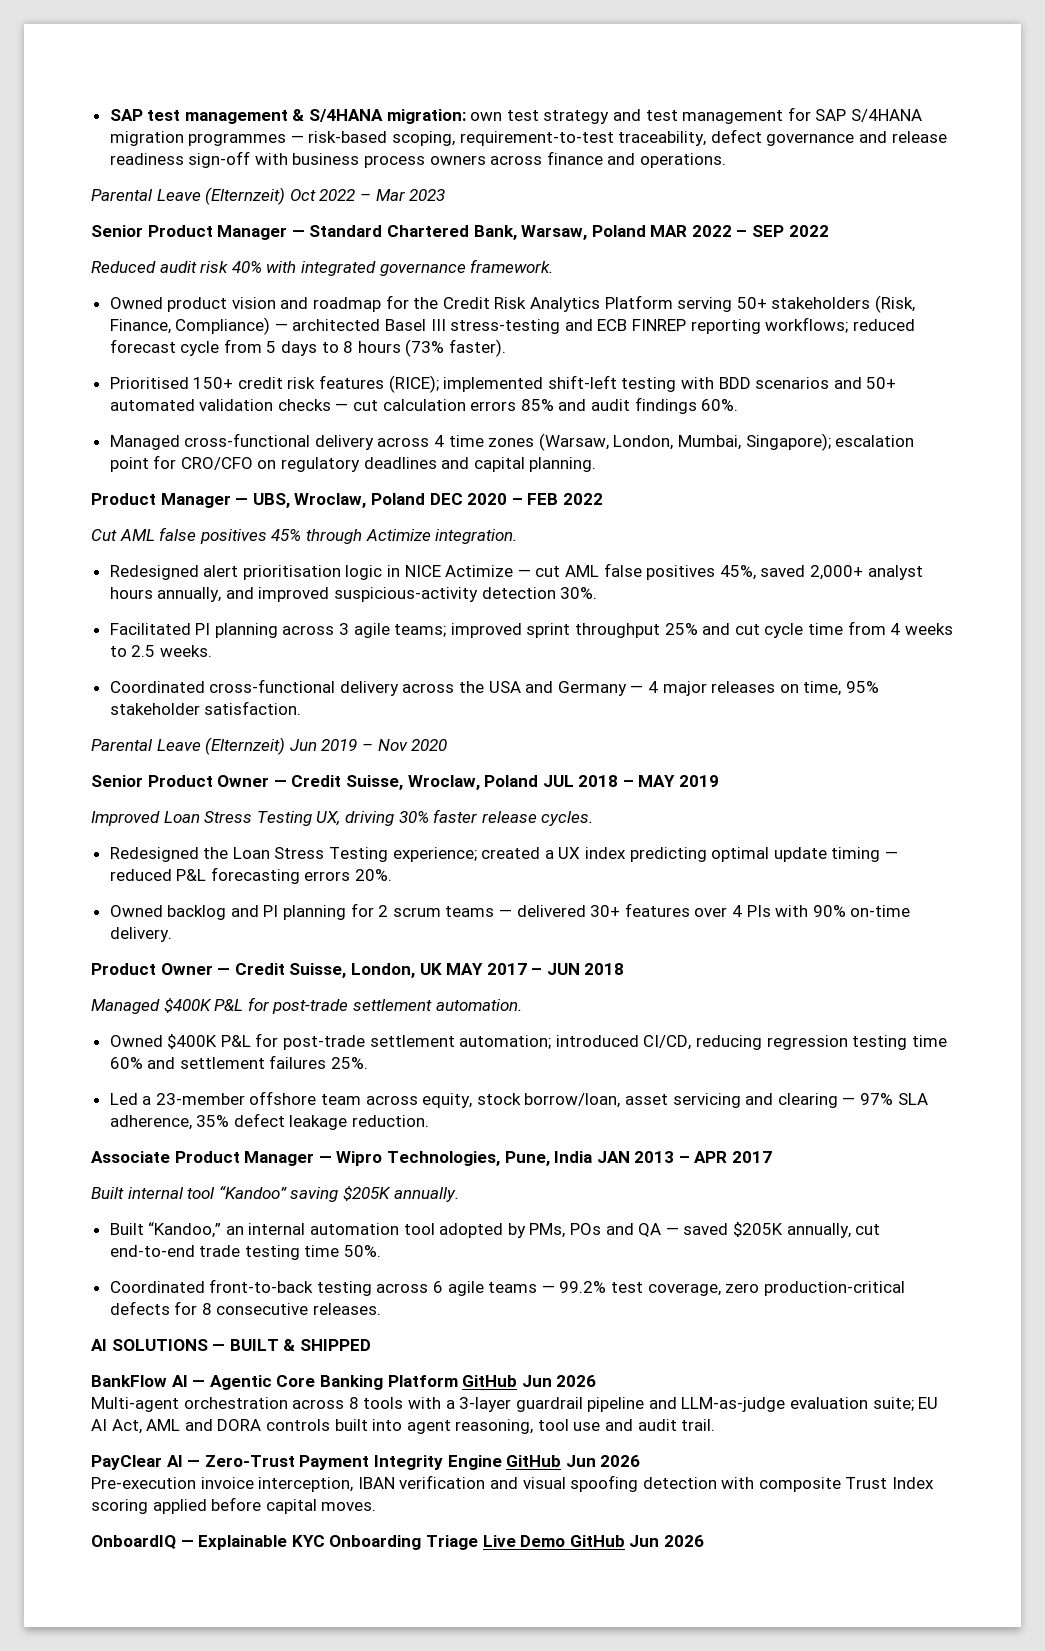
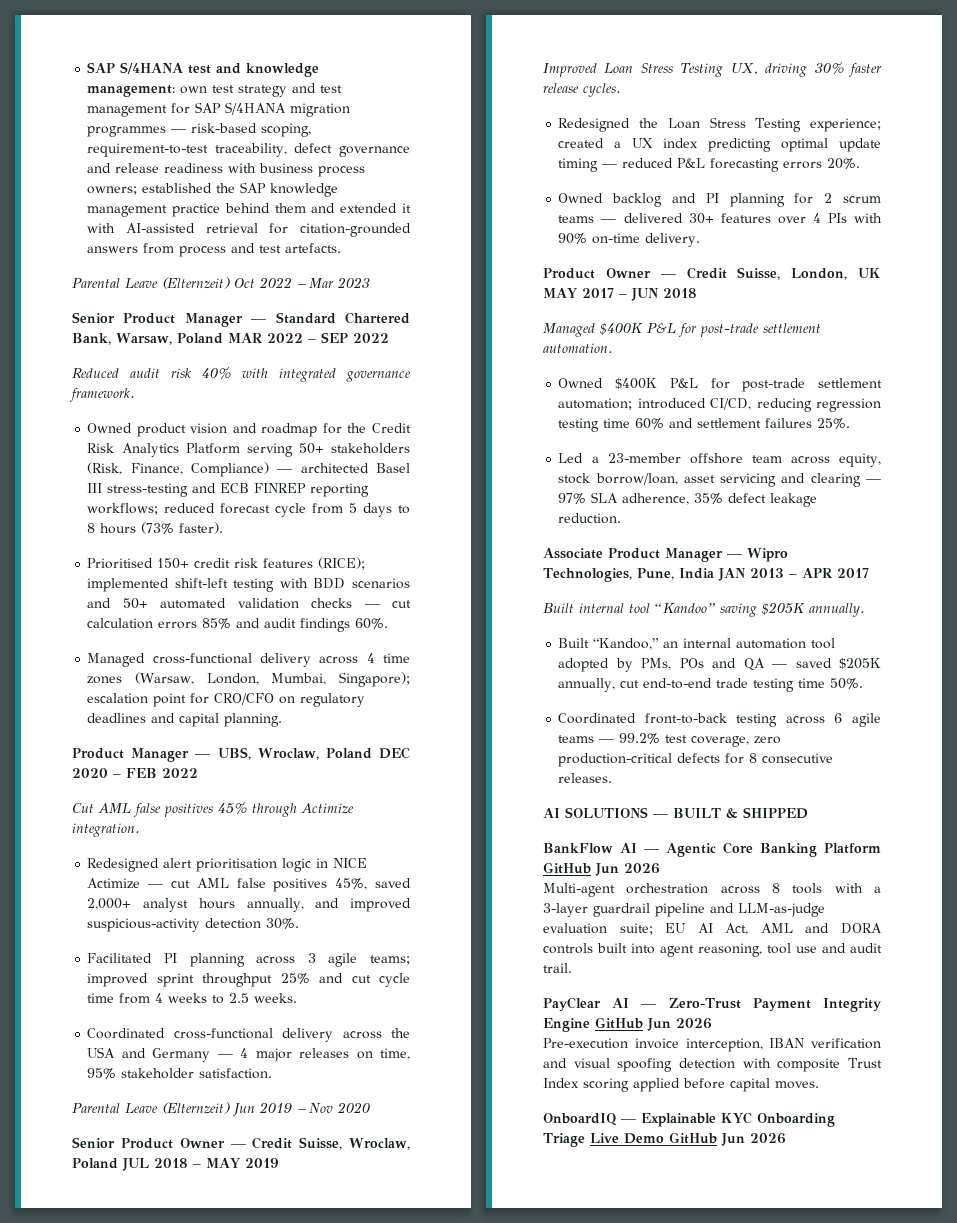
- SAP test management & S/4HANA migration: own test strategy and test management for SAP S/4HANA migration programmes — risk-based scoping, requirement-to-test traceability, defect governance and release readiness sign-off with business process owners across finance and operations.
+ SAP S/4HANA test and knowledge management: own test strategy and test management for SAP S/4HANA migration programmes — risk-based scoping, requirement-to-test traceability, defect governance and release readiness with business process owners; established the SAP knowledge management practice behind them and extended it with AI-assisted retrieval for citation-grounded answers from process and test artefacts.

